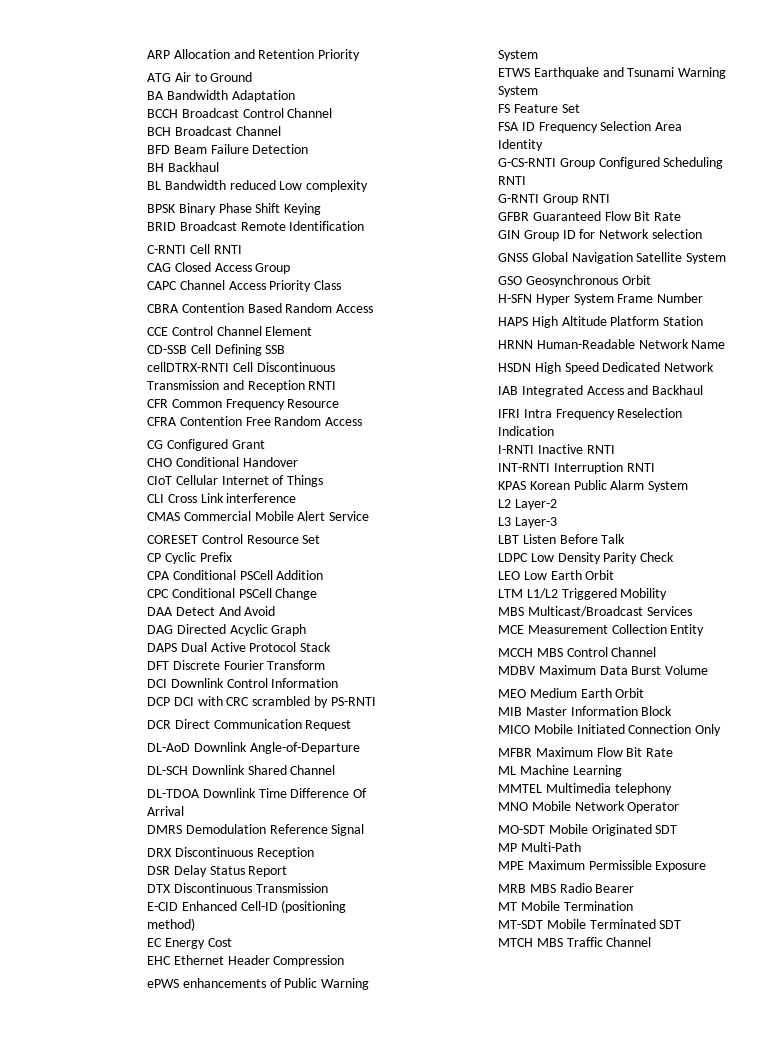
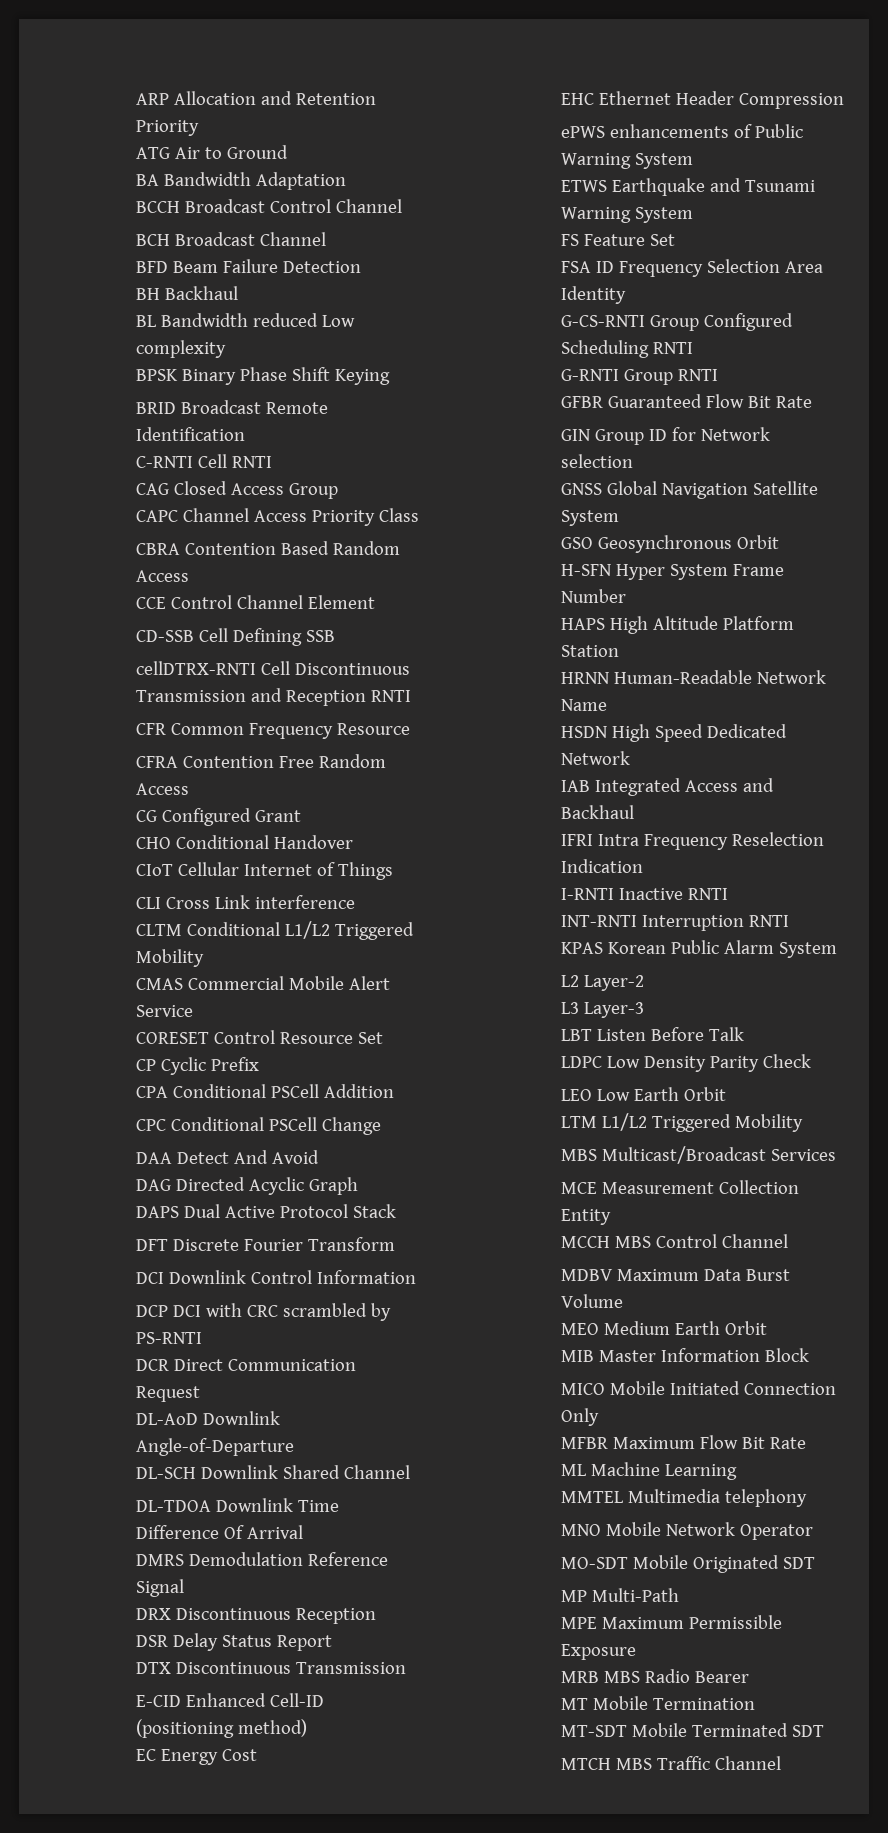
+ CLTM Conditional L1/L2 Triggered Mobility

